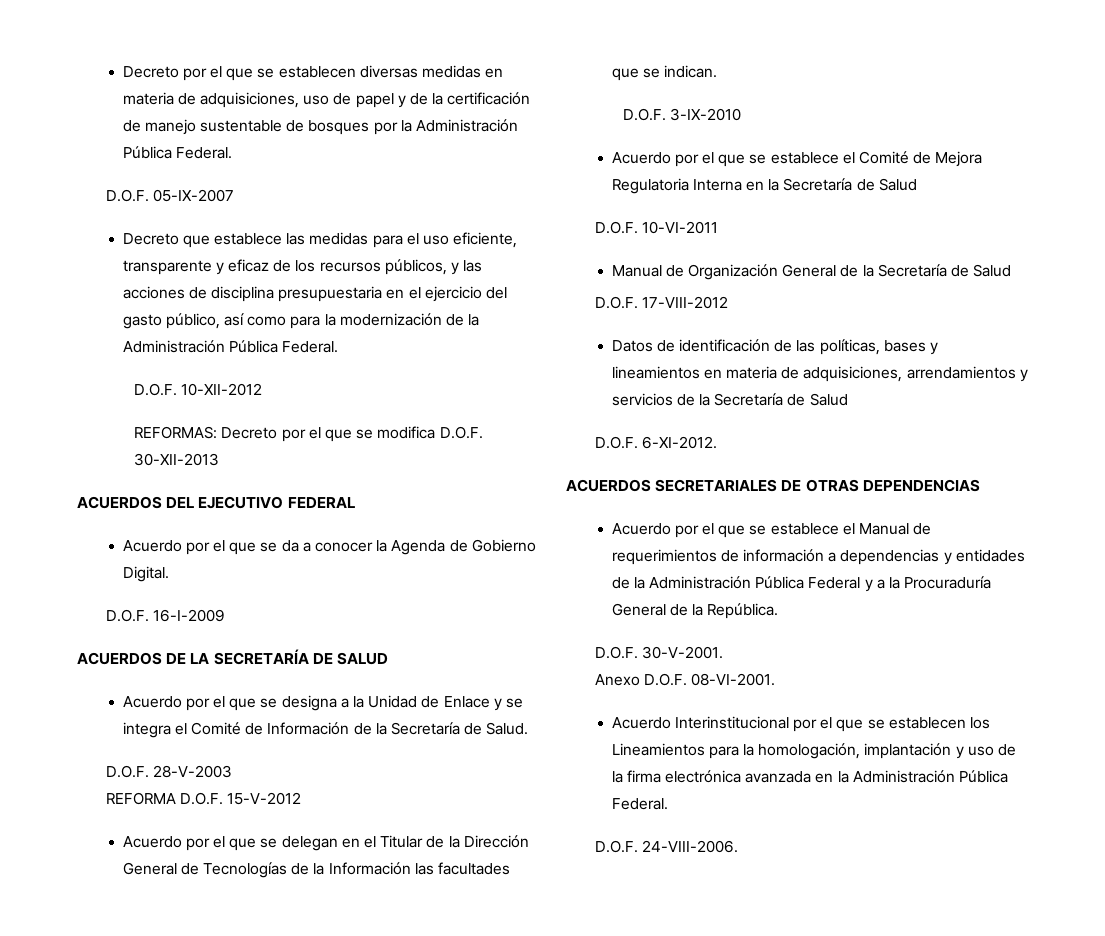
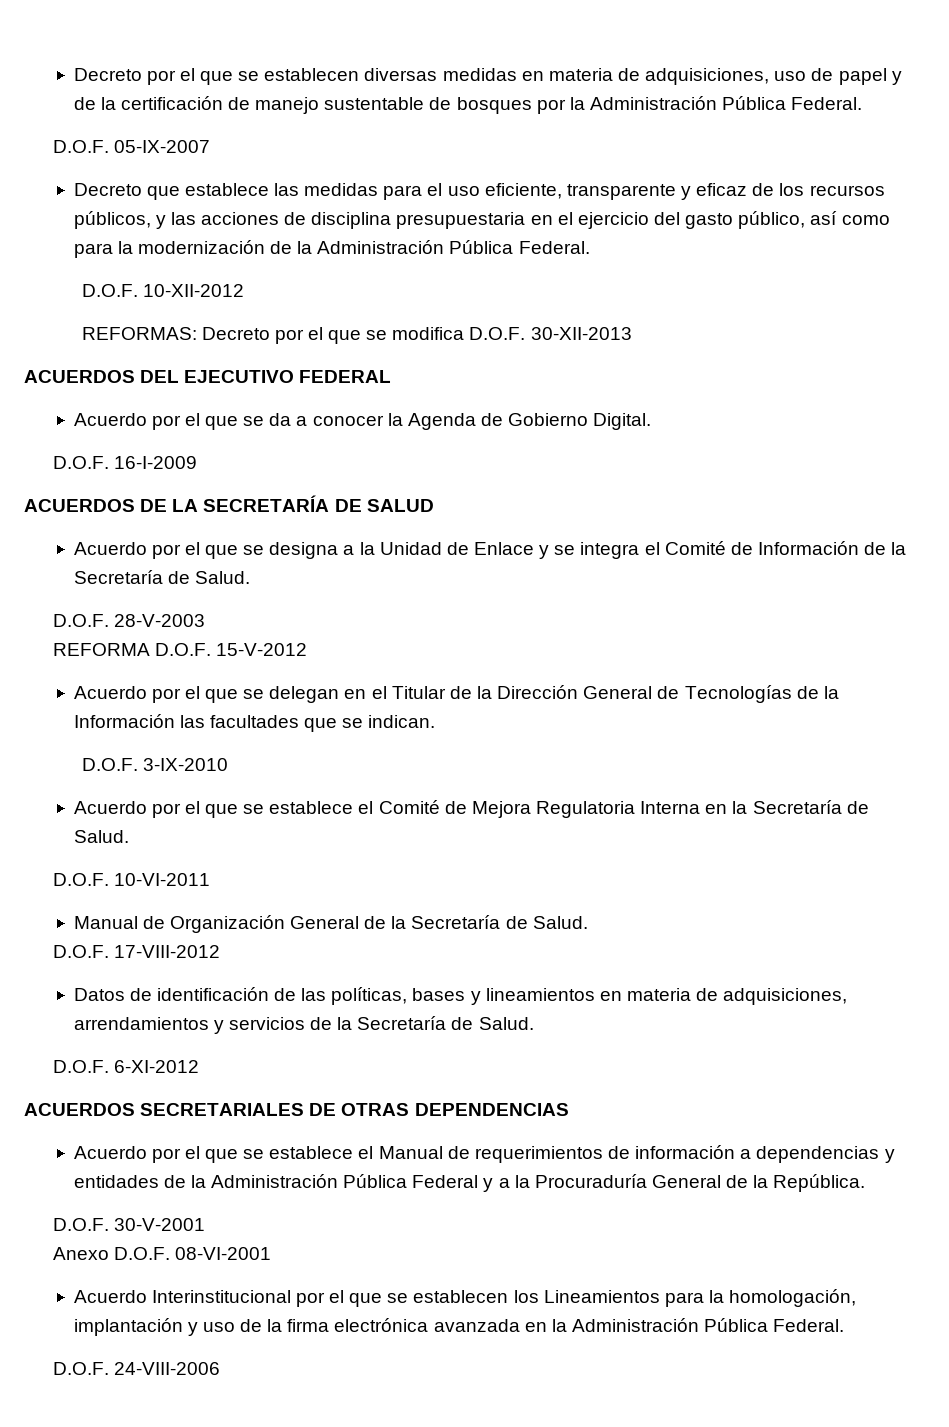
- Acuerdo por el que se establece el Comité de Mejora Regulatoria Interna en la Secretaría de Salud
+ Acuerdo por el que se establece el Comité de Mejora Regulatoria Interna en la Secretaría de Salud.
- Manual de Organización General de la Secretaría de Salud
+ Manual de Organización General de la Secretaría de Salud.
- Datos de identificación de las políticas, bases y lineamientos en materia de adquisiciones, arrendamientos y servicios de la Secretaría de Salud
- D.O.F. 6-XI-2012.
+ Datos de identificación de las políticas, bases y lineamientos en materia de adquisiciones, arrendamientos y servicios de la Secretaría de Salud.
+ D.O.F. 6-XI-2012
- D.O.F. 30-V-2001.
+ D.O.F. 30-V-2001
- Anexo D.O.F. 08-VI-2001.
+ Anexo D.O.F. 08-VI-2001
- D.O.F. 24-VIII-2006.
+ D.O.F. 24-VIII-2006

